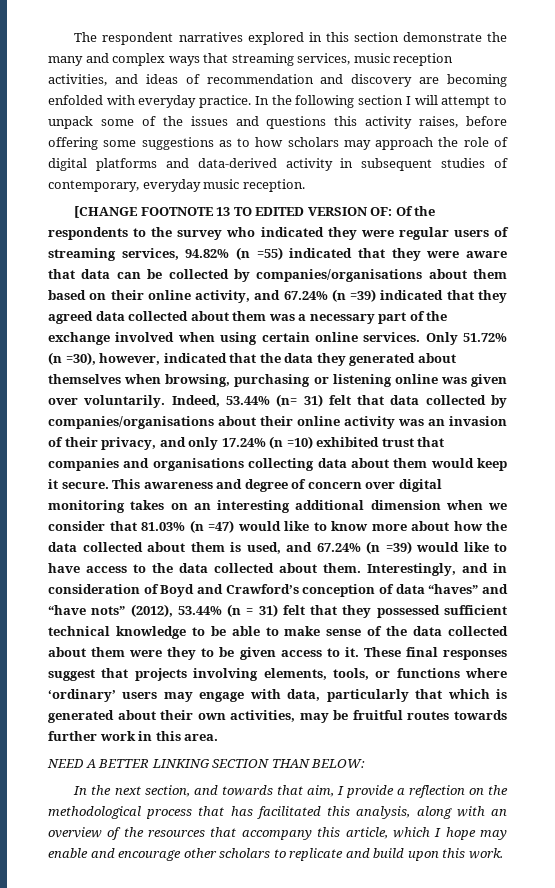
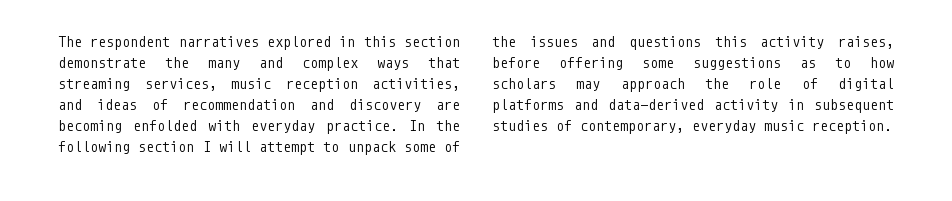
- [CHANGE FOOTNOTE 13 TO EDITED VERSION OF: Of the respondents to the survey who indicated they were regular users of streaming services, 94.82% (n =55) indicated that they were aware that data can be collected by companies/organisations about them based on their online activity, and 67.24% (n =39) indicated that they agreed data collected about them was a necessary part of the exchange involved when using certain online services. Only 51.72% (n =30), however, indicated that the data they generated about themselves when browsing, purchasing or listening online was given over voluntarily. Indeed, 53.44% (n= 31) felt that data collected by companies/organisations about their online activity was an invasion of their privacy, and only 17.24% (n =10) exhibited trust that companies and organisations collecting data about them would keep it secure. This awareness and degree of concern over digital monitoring takes on an interesting additional dimension when we consider that 81.03% (n =47) would like to know more about how the data collected about them is used, and 67.24% (n =39) would like to have access to the data collected about them. Interestingly, and in consideration of Boyd and Crawford’s conception of data “haves” and “have nots” (2012), 53.44% (n = 31) felt that they possessed sufficient technical knowledge to be able to make sense of the data collected about them were they to be given access to it. These final responses suggest that projects involving elements, tools, or functions where ‘ordinary’ users may engage with data, particularly that which is generated about their own activities, may be fruitful routes towards further work in this area.
- NEED A BETTER LINKING SECTION THAN BELOW:
- In the next section, and towards that aim, I provide a reflection on the methodological process that has facilitated this analysis, along with an overview of the resources that accompany this article, which I hope may enable and encourage other scholars to replicate and build upon this work.

